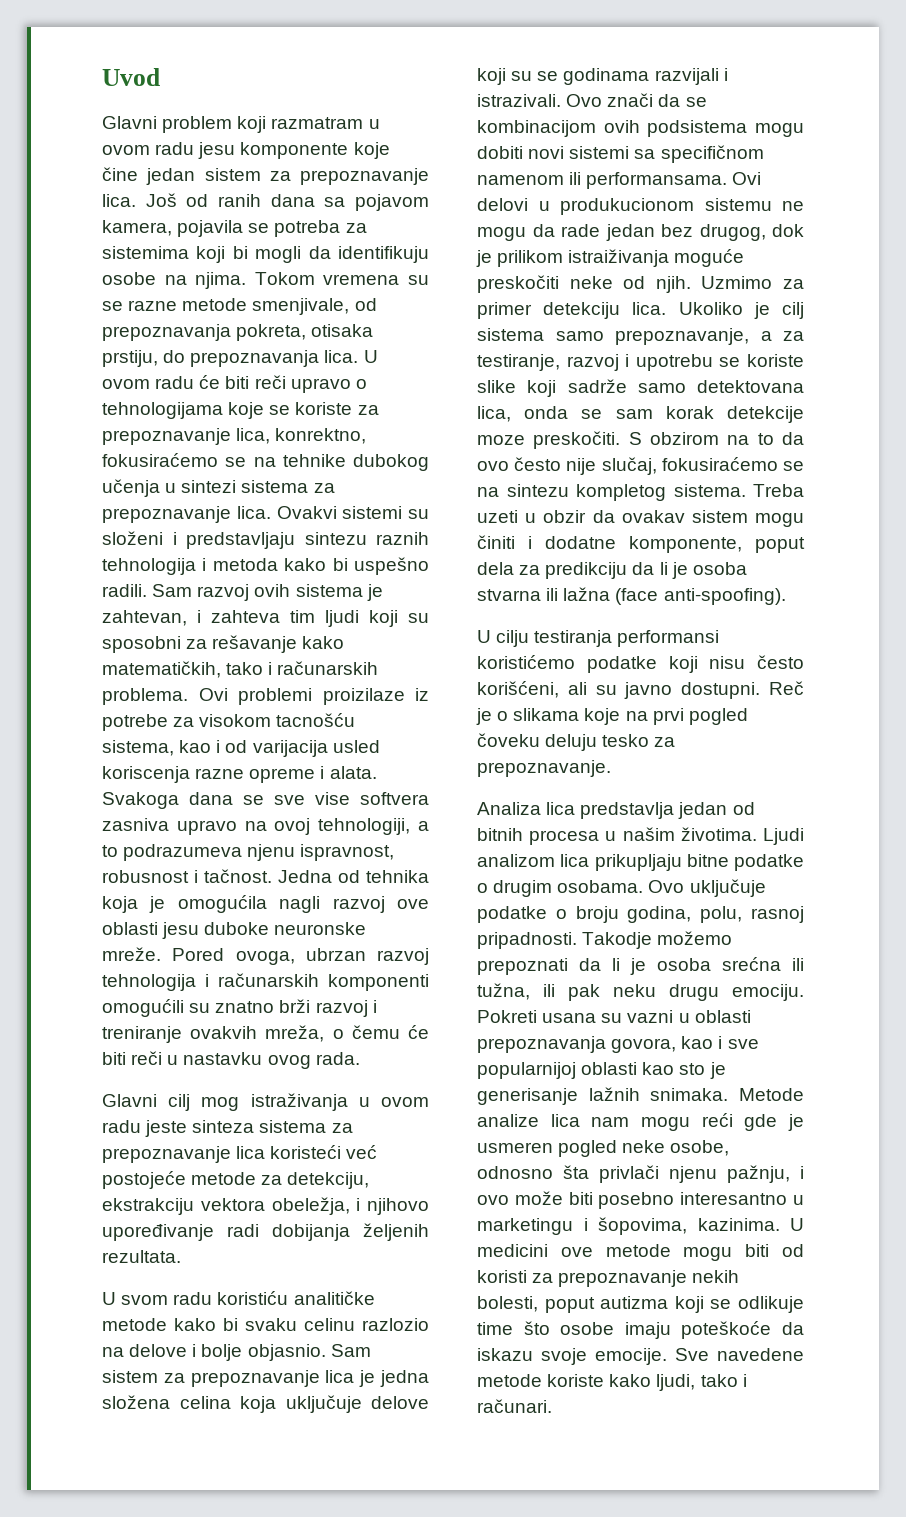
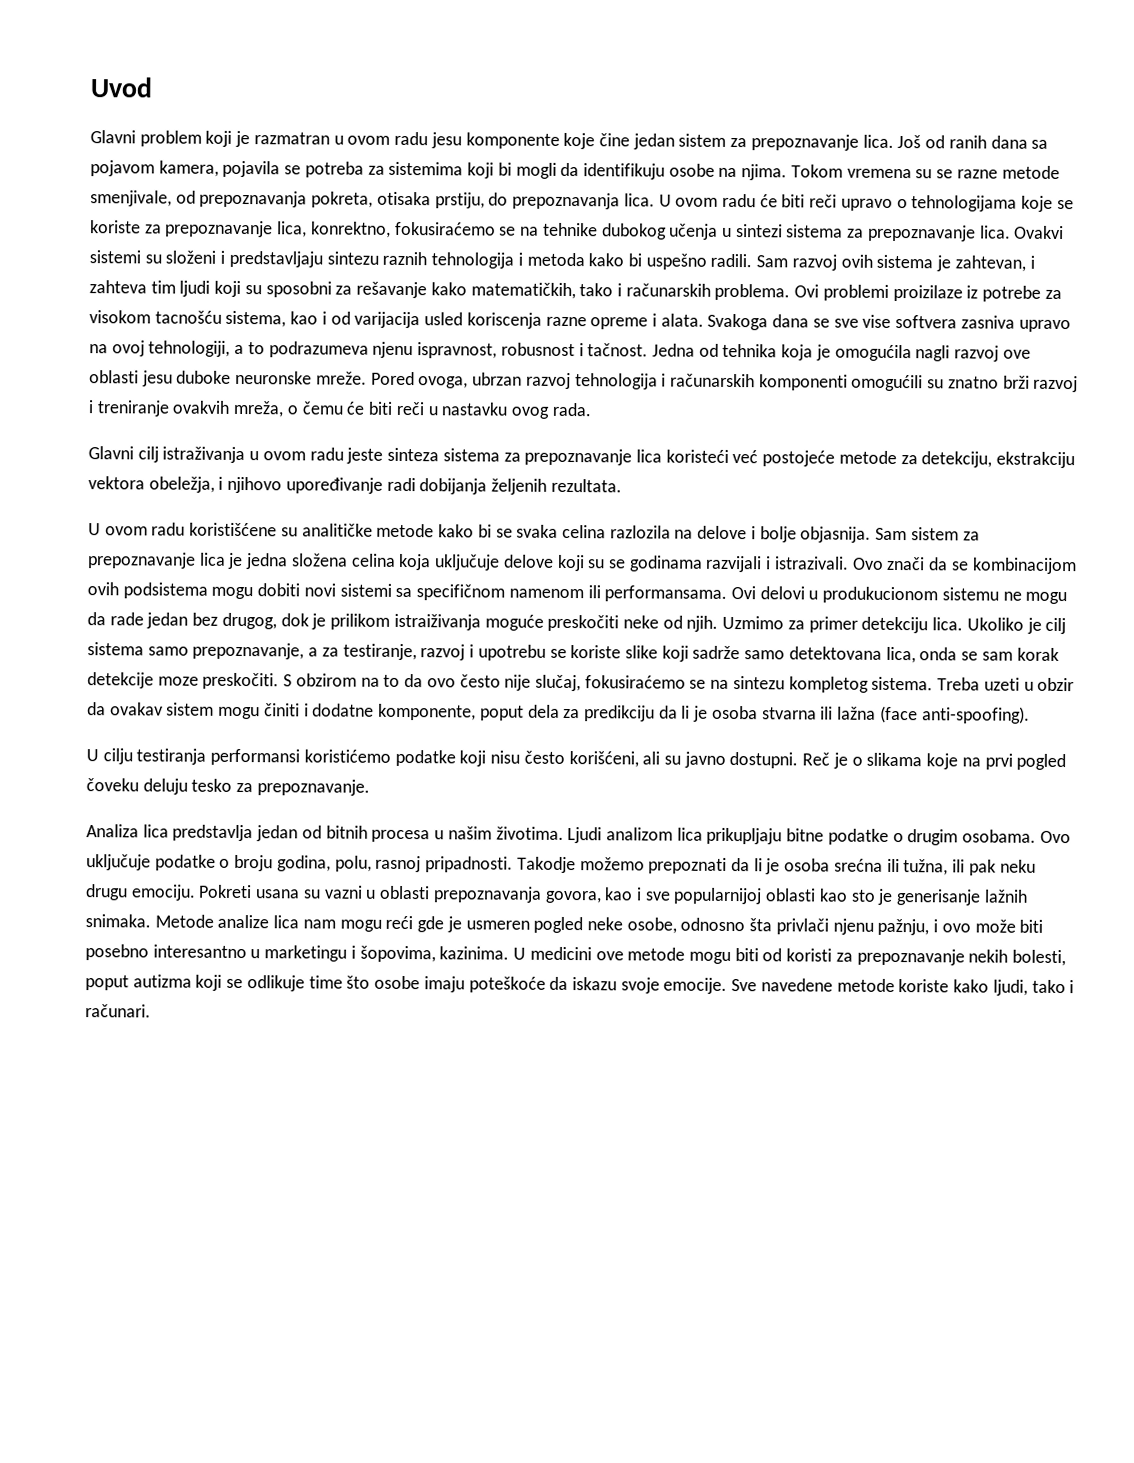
- Glavni problem koji razmatram u ovom radu jesu komponente koje čine jedan sistem za prepoznavanje lica.
+ Glavni problem koji je razmatran u ovom radu jesu komponente koje čine jedan sistem za prepoznavanje lica.
- Glavni cilj mog istraživanja u ovom radu jeste sinteza sistema za prepoznavanje lica koristeći već postojeće metode za detekciju, ekstrakciju vektora obeležja, i njihovo upoređivanje radi dobijanja željenih rezultata.
+ Glavni cilj istraživanja u ovom radu jeste sinteza sistema za prepoznavanje lica koristeći već postojeće metode za detekciju, ekstrakciju vektora obeležja, i njihovo upoređivanje radi dobijanja željenih rezultata.
- U svom radu koristiću analitičke metode kako bi svaku celinu razlozio na delove i bolje objasnio.
+ U ovom radu koristišćene su analitičke metode kako bi se svaka celina razlozila na delove i bolje objasnija.

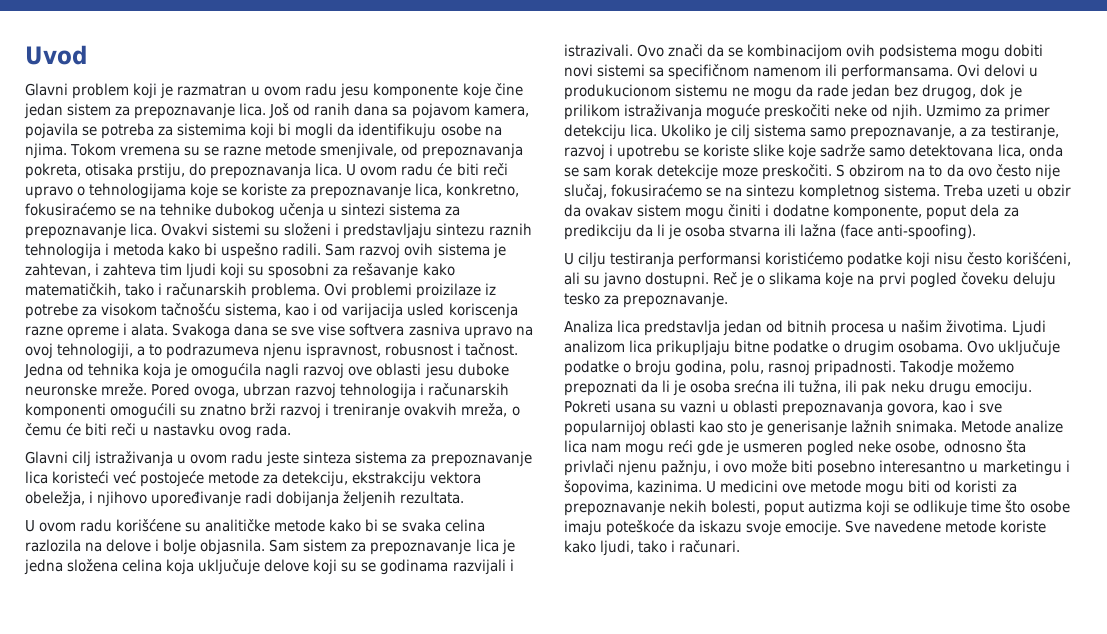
- U ovom radu će biti reči upravo o tehnologijama koje se koriste za prepoznavanje lica, konrektno, fokusiraćemo se na tehnike dubokog učenja u sintezi sistema za prepoznavanje lica.
+ U ovom radu će biti reči upravo o tehnologijama koje se koriste za prepoznavanje lica, konkretno, fokusiraćemo se na tehnike dubokog učenja u sintezi sistema za prepoznavanje lica.
- Ovi problemi proizilaze iz potrebe za visokom tacnošću sistema, kao i od varijacija usled koriscenja razne opreme i alata.
+ Ovi problemi proizilaze iz potrebe za visokom tačnošću sistema, kao i od varijacija usled koriscenja razne opreme i alata.
- U ovom radu koristišćene su analitičke metode kako bi se svaka celina razlozila na delove i bolje objasnija.
+ U ovom radu korišćene su analitičke metode kako bi se svaka celina razlozila na delove i bolje objasnila.
- Ovi delovi u produkucionom sistemu ne mogu da rade jedan bez drugog, dok je prilikom istraiživanja moguće preskočiti neke od njih.
+ Ovi delovi u produkucionom sistemu ne mogu da rade jedan bez drugog, dok je prilikom istraživanja moguće preskočiti neke od njih.
- Ukoliko je cilj sistema samo prepoznavanje, a za testiranje, razvoj i upotrebu se koriste slike koji sadrže samo detektovana lica, onda se sam korak detekcije moze preskočiti.
+ Ukoliko je cilj sistema samo prepoznavanje, a za testiranje, razvoj i upotrebu se koriste slike koje sadrže samo detektovana lica, onda se sam korak detekcije moze preskočiti.
- S obzirom na to da ovo često nije slučaj, fokusiraćemo se na sintezu kompletog sistema.
+ S obzirom na to da ovo često nije slučaj, fokusiraćemo se na sintezu kompletnog sistema.

